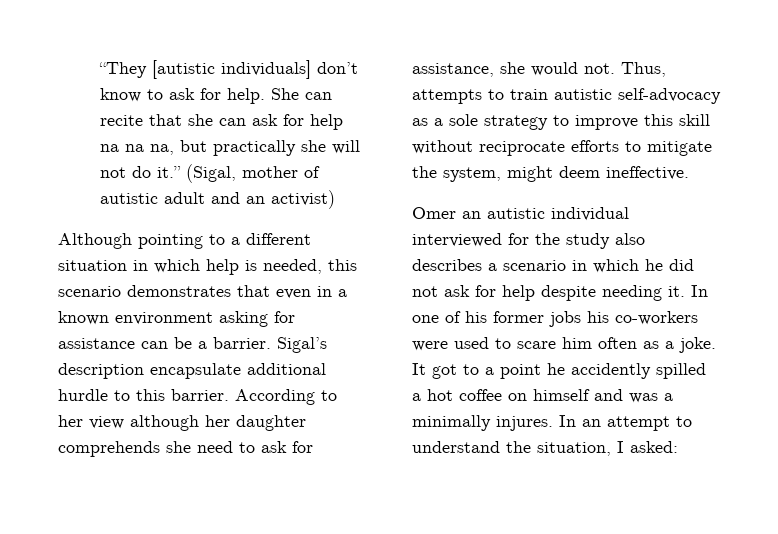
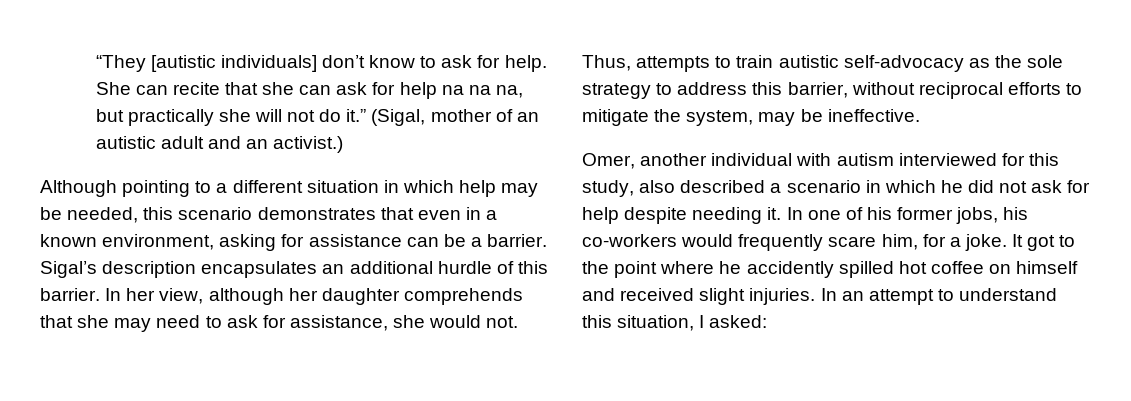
- (Sigal, mother of autistic adult and an activist)
+ (Sigal, mother of an autistic adult and an activist.)
- Although pointing to a different situation in which help is needed, this scenario demonstrates that even in a known environment asking for assistance can be a barrier.
+ Although pointing to a different situation in which help may be needed, this scenario demonstrates that even in a known environment, asking for assistance can be a barrier.
- Sigal’s description encapsulate additional hurdle to this barrier.
+ Sigal’s description encapsulates an additional hurdle of this barrier.
- According to her view although her daughter comprehends she need to ask for assistance, she would not.
+ In her view, although her daughter comprehends that she may need to ask for assistance, she would not.
- Thus, attempts to train autistic self-advocacy as a sole strategy to improve this skill without reciprocate efforts to mitigate the system, might deem ineffective.
+ Thus, attempts to train autistic self-advocacy as the sole strategy to address this barrier, without reciprocal efforts to mitigate the system, may be ineffective.
- Omer an autistic individual interviewed for the study also describes a scenario in which he did not ask for help despite needing it.
+ Omer, another individual with autism interviewed for this study, also described a scenario in which he did not ask for help despite needing it.
- In one of his former jobs his co-workers were used to scare him often as a joke.
+ In one of his former jobs, his co-workers would frequently scare him, for a joke.
- It got to a point he accidently spilled a hot coffee on himself and was a minimally injures.
+ It got to the point where he accidently spilled hot coffee on himself and received slight injuries.
- In an attempt to understand the situation, I asked:
+ In an attempt to understand this situation, I asked:

